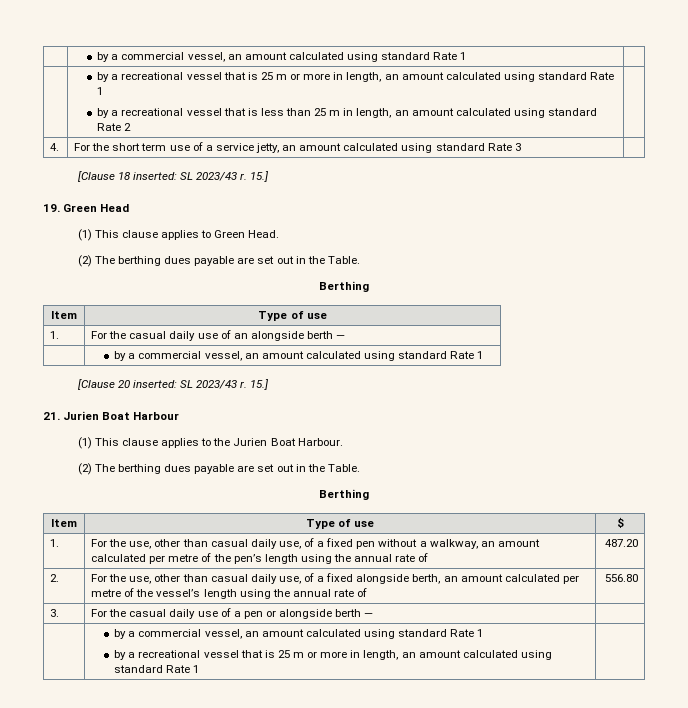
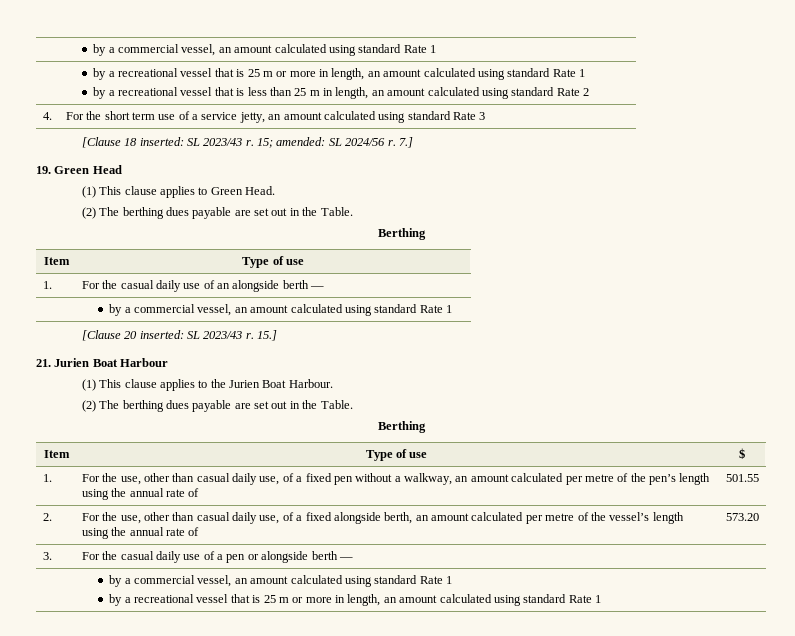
- [Clause 18 inserted: SL 2023/43 r. 15.]
+ [Clause 18 inserted: SL 2023/43 r. 15; amended: SL 2024/56 r. 7.]
- 1. | For the use, other than casual daily use, of a fixed pen without a walkway, an amount calculated per metre of the pen’s length using the annual rate of | 487.20
+ 1. | For the use, other than casual daily use, of a fixed pen without a walkway, an amount calculated per metre of the pen’s length using the annual rate of | 501.55
- 2. | For the use, other than casual daily use, of a fixed alongside berth, an amount calculated per metre of the vessel’s length using the annual rate of | 556.80
+ 2. | For the use, other than casual daily use, of a fixed alongside berth, an amount calculated per metre of the vessel’s length using the annual rate of | 573.20

